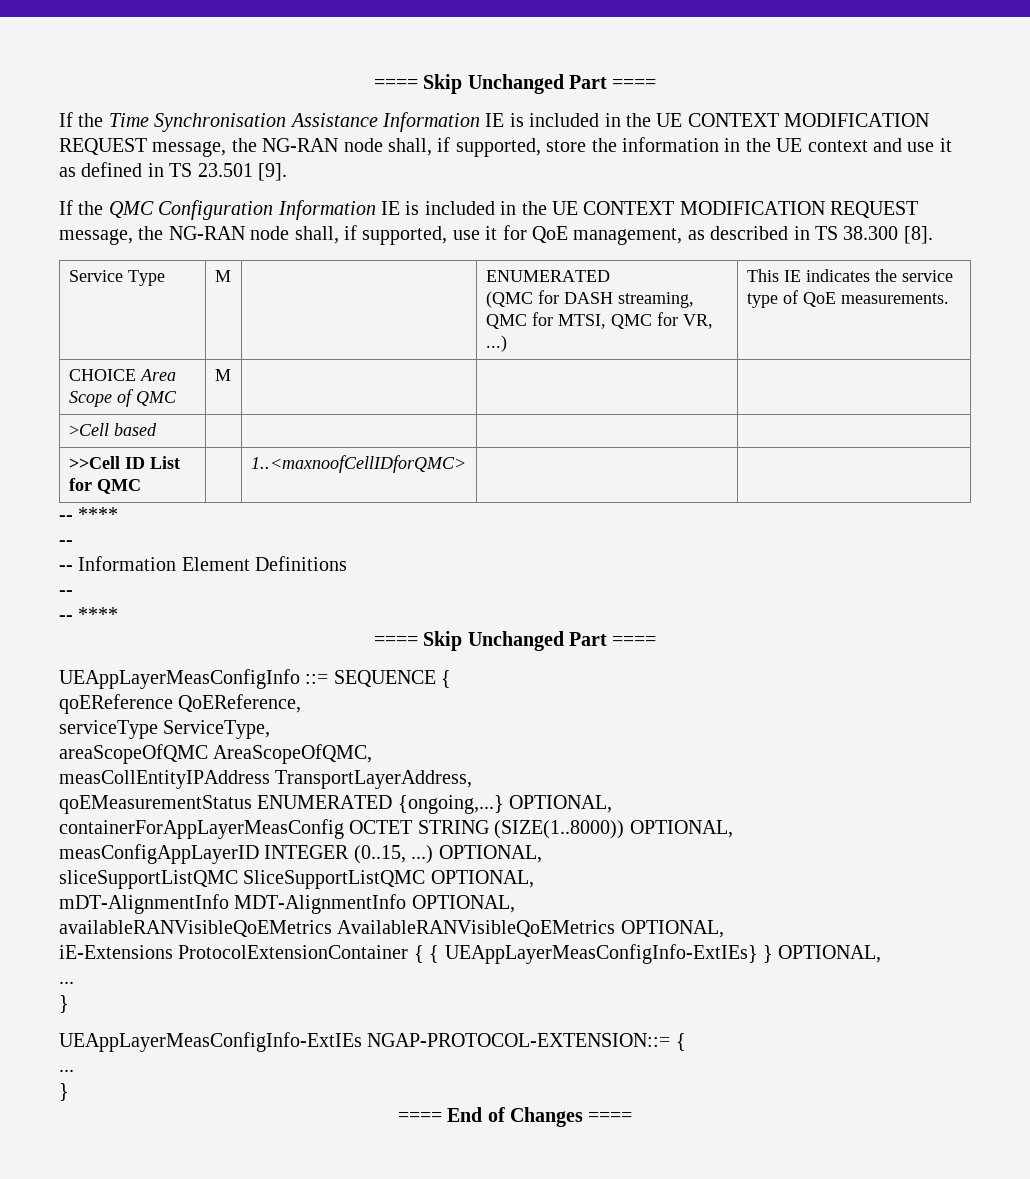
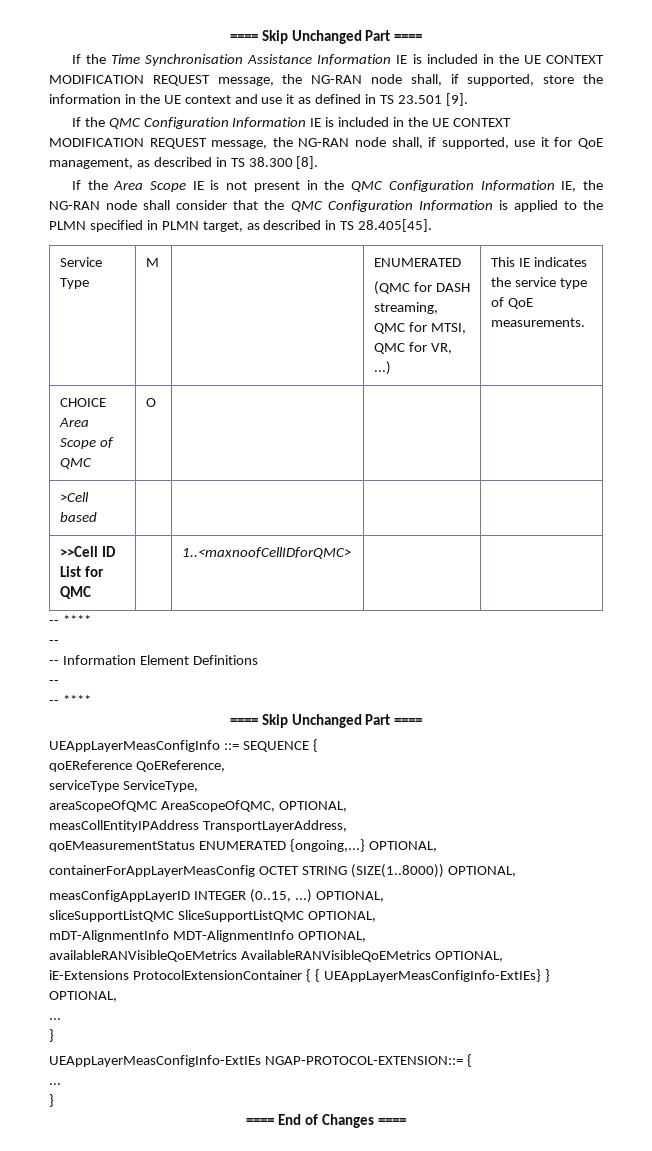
+ If the Area Scope IE is not present in the QMC Configuration Information IE, the NG-RAN node shall consider that the QMC Configuration Information is applied to the PLMN specified in PLMN target, as described in TS 28.405[45].
- CHOICE Area Scope of QMC | M | | |
+ CHOICE Area Scope of QMC | O | | |
- areaScopeOfQMC AreaScopeOfQMC,
+ areaScopeOfQMC AreaScopeOfQMC, OPTIONAL,

